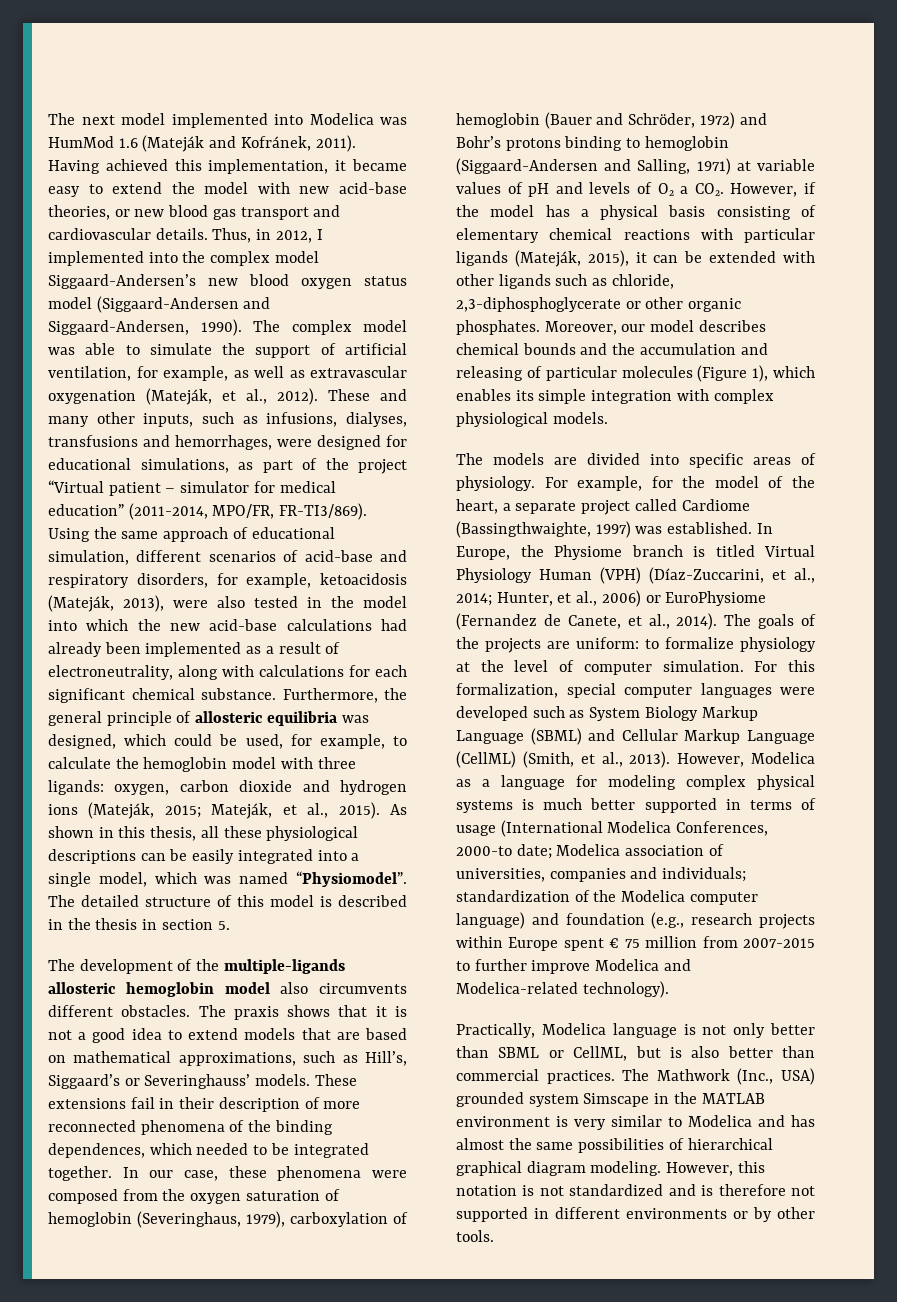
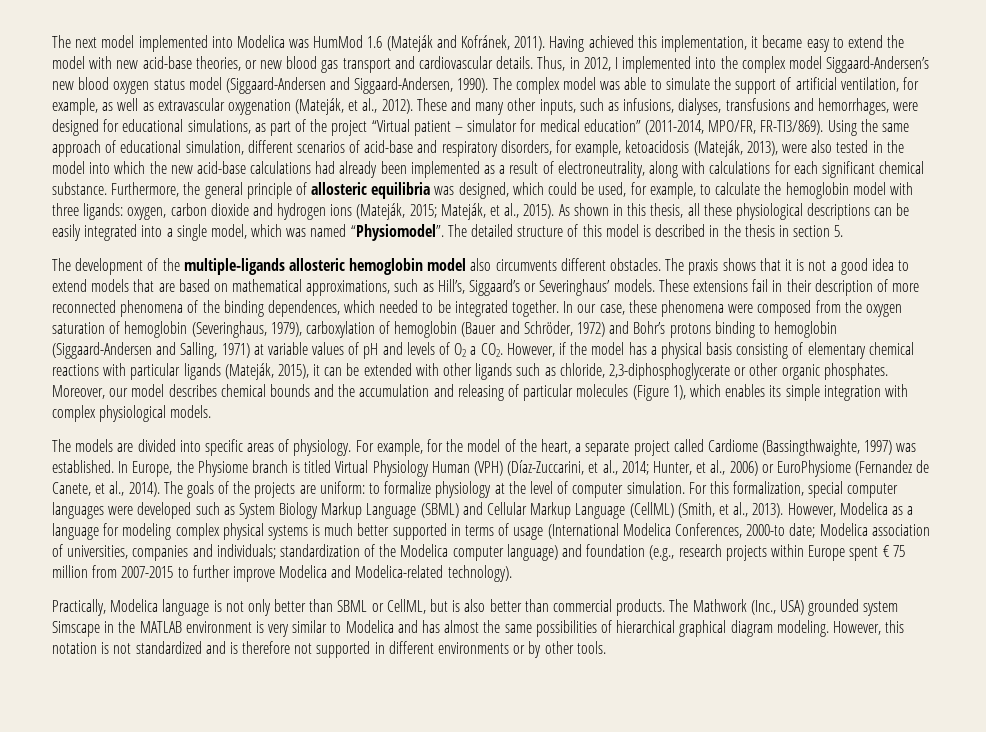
- The praxis shows that it is not a good idea to extend models that are based on mathematical approximations, such as Hill’s, Siggaard’s or Severinghauss’ models.
+ The praxis shows that it is not a good idea to extend models that are based on mathematical approximations, such as Hill’s, Siggaard’s or Severinghaus’ models.
- Practically, Modelica language is not only better than SBML or CellML, but is also better than commercial practices.
+ Practically, Modelica language is not only better than SBML or CellML, but is also better than commercial products.

